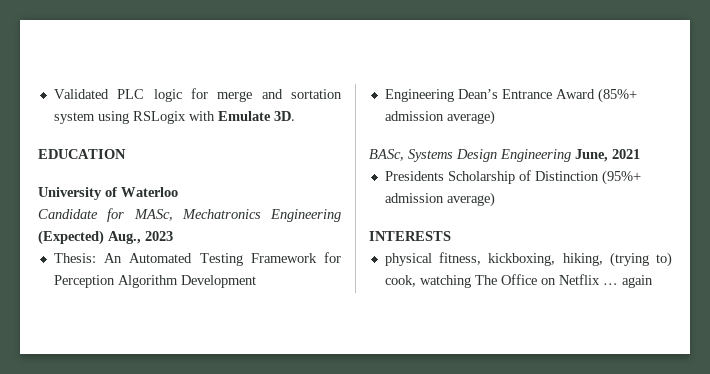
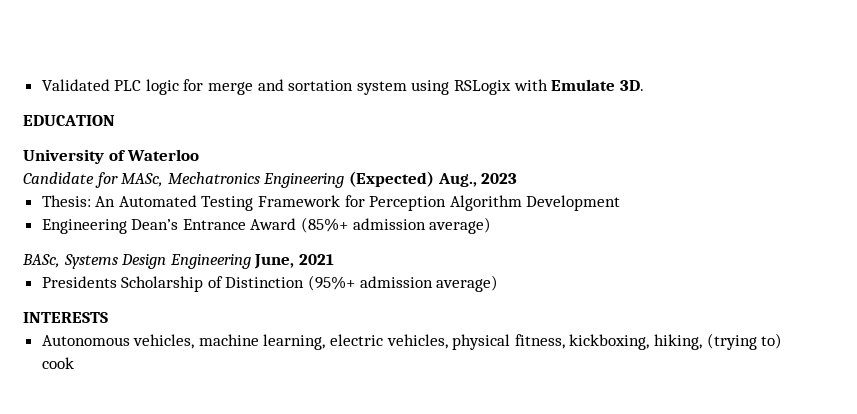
- physical fitness, kickboxing, hiking, (trying to) cook, watching The Office on Netflix … again
+ Autonomous vehicles, machine learning, electric vehicles, physical fitness, kickboxing, hiking, (trying to) cook

